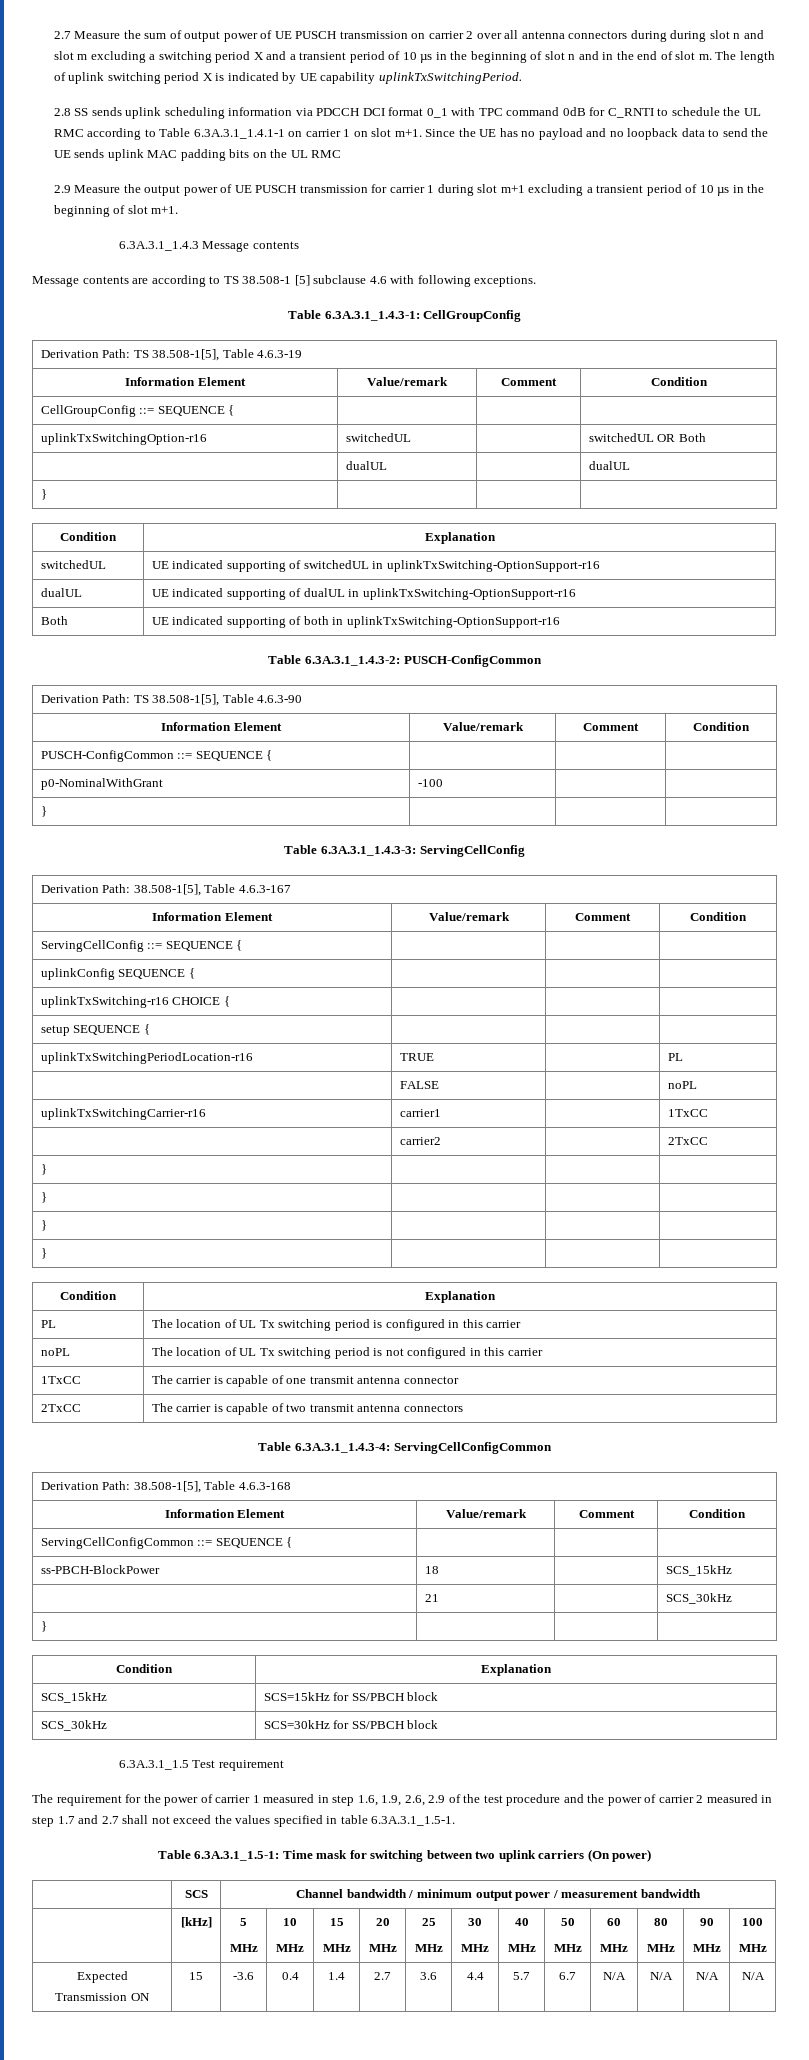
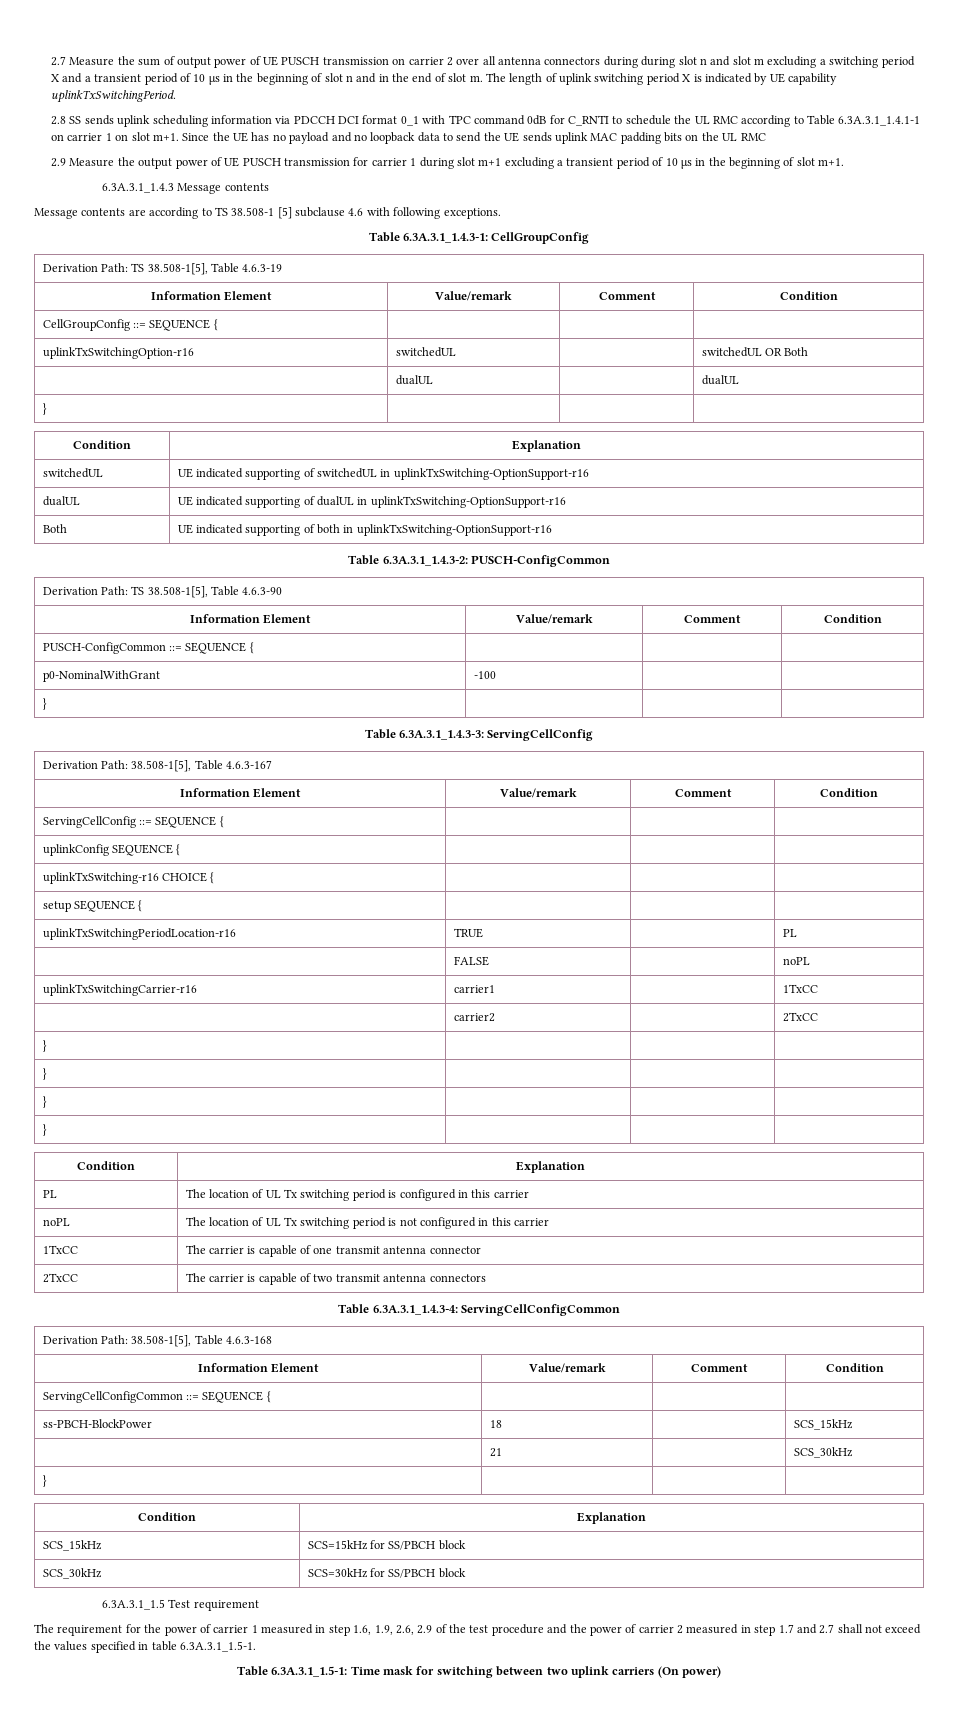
- | SCS | Channel bandwidth / minimum output power / measurement bandwidth
- | [kHz] | 5
- MHz | 10
- MHz | 15
- MHz | 20
- MHz | 25
- MHz | 30
- MHz | 40
- MHz | 50
- MHz | 60
- MHz | 80
- MHz | 90
- MHz | 100
- MHz
- Expected Transmission ON | 15 | -3.6 | 0.4 | 1.4 | 2.7 | 3.6 | 4.4 | 5.7 | 6.7 | N/A | N/A | N/A | N/A

